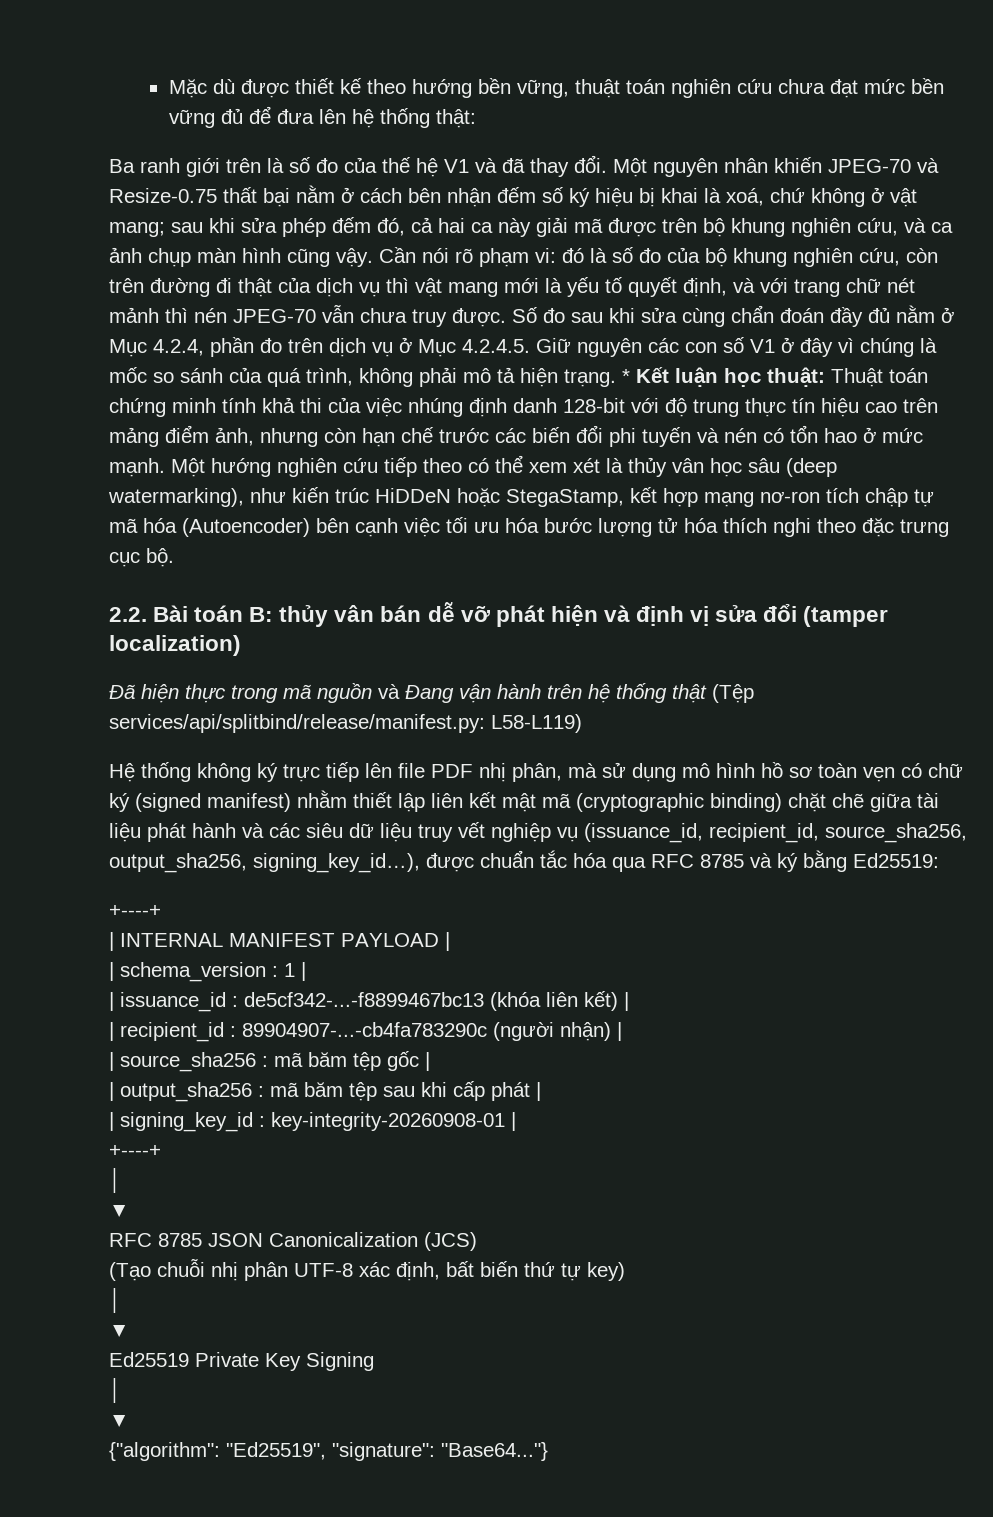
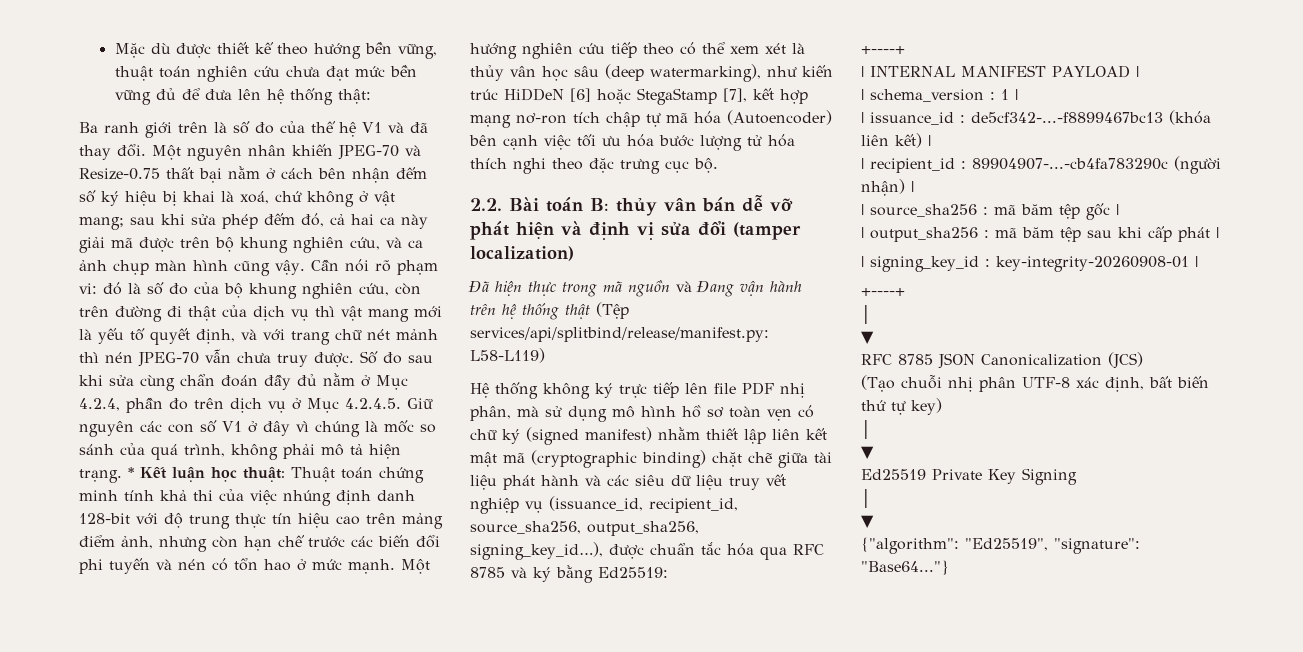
- Một hướng nghiên cứu tiếp theo có thể xem xét là thủy vân học sâu (deep watermarking), như kiến trúc HiDDeN hoặc StegaStamp, kết hợp mạng nơ-ron tích chập tự mã hóa (Autoencoder) bên cạnh việc tối ưu hóa bước lượng tử hóa thích nghi theo đặc trưng cục bộ.
+ Một hướng nghiên cứu tiếp theo có thể xem xét là thủy vân học sâu (deep watermarking), như kiến trúc HiDDeN [6] hoặc StegaStamp [7], kết hợp mạng nơ-ron tích chập tự mã hóa (Autoencoder) bên cạnh việc tối ưu hóa bước lượng tử hóa thích nghi theo đặc trưng cục bộ.

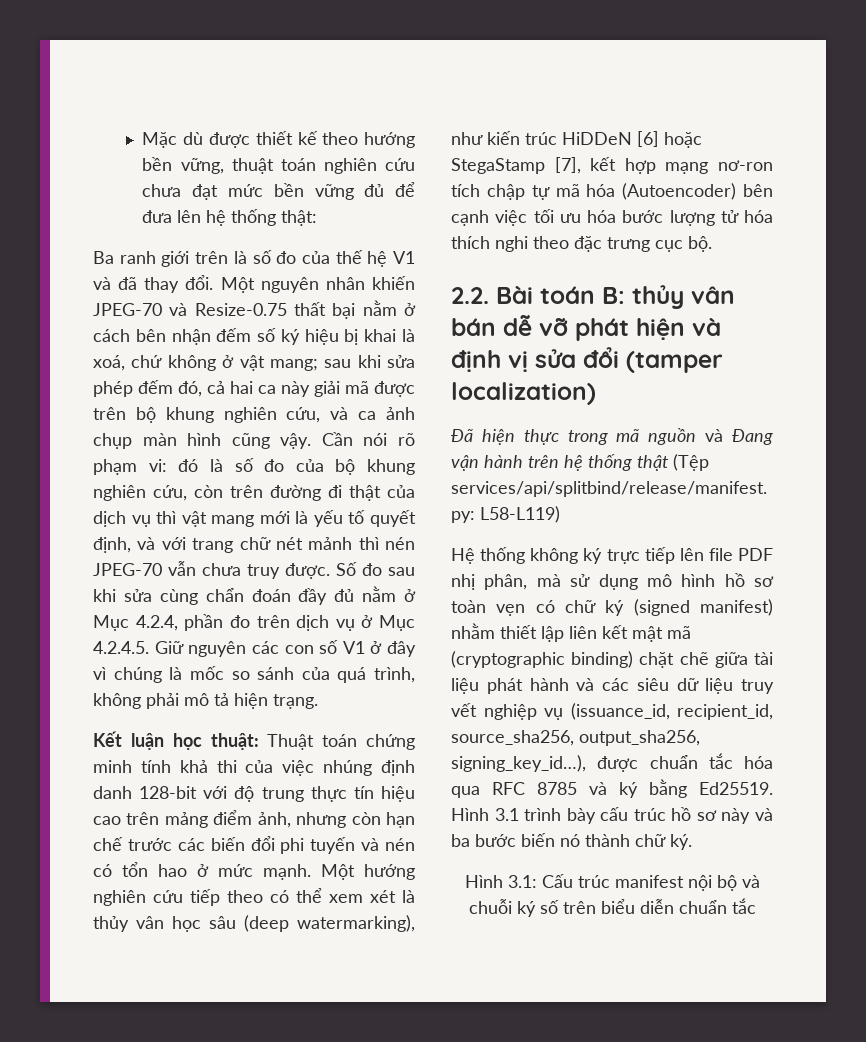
- Số đo sau khi sửa cùng chẩn đoán đầy đủ nằm ở Mục 4.2.4, phần đo trên dịch vụ ở Mục 4.2.4.5. Giữ nguyên các con số V1 ở đây vì chúng là mốc so sánh của quá trình, không phải mô tả hiện trạng. * Kết luận học thuật:
+ Số đo sau khi sửa cùng chẩn đoán đầy đủ nằm ở Mục 4.2.4, phần đo trên dịch vụ ở Mục 4.2.4.5. Giữ nguyên các con số V1 ở đây vì chúng là mốc so sánh của quá trình, không phải mô tả hiện trạng.
+ Kết luận học thuật:
- Hệ thống không ký trực tiếp lên file PDF nhị phân, mà sử dụng mô hình hồ sơ toàn vẹn có chữ ký (signed manifest) nhằm thiết lập liên kết mật mã (cryptographic binding) chặt chẽ giữa tài liệu phát hành và các siêu dữ liệu truy vết nghiệp vụ (issuance_id, recipient_id, source_sha256, output_sha256, signing_key_id…), được chuẩn tắc hóa qua RFC 8785 và ký bằng Ed25519:
- +----+
- | INTERNAL MANIFEST PAYLOAD |
- | schema_version : 1 |
- | issuance_id : de5cf342-...-f8899467bc13 (khóa liên kết) |
- | recipient_id : 89904907-...-cb4fa783290c (người nhận) |
- | source_sha256 : mã băm tệp gốc |
- | output_sha256 : mã băm tệp sau khi cấp phát |
- | signing_key_id : key-integrity-20260908-01 |
- +----+
- │
- ▼
- RFC 8785 JSON Canonicalization (JCS)
- (Tạo chuỗi nhị phân UTF-8 xác định, bất biến thứ tự key)
- │
- ▼
- Ed25519 Private Key Signing
- │
- ▼
- {"algorithm": "Ed25519", "signature": "Base64..."}
+ Hệ thống không ký trực tiếp lên file PDF nhị phân, mà sử dụng mô hình hồ sơ toàn vẹn có chữ ký (signed manifest) nhằm thiết lập liên kết mật mã (cryptographic binding) chặt chẽ giữa tài liệu phát hành và các siêu dữ liệu truy vết nghiệp vụ (issuance_id, recipient_id, source_sha256, output_sha256, signing_key_id…), được chuẩn tắc hóa qua RFC 8785 và ký bằng Ed25519. Hình 3.1 trình bày cấu trúc hồ sơ này và ba bước biến nó thành chữ ký.
+ Hình 3.1: Cấu trúc manifest nội bộ và chuỗi ký số trên biểu diễn chuẩn tắc

